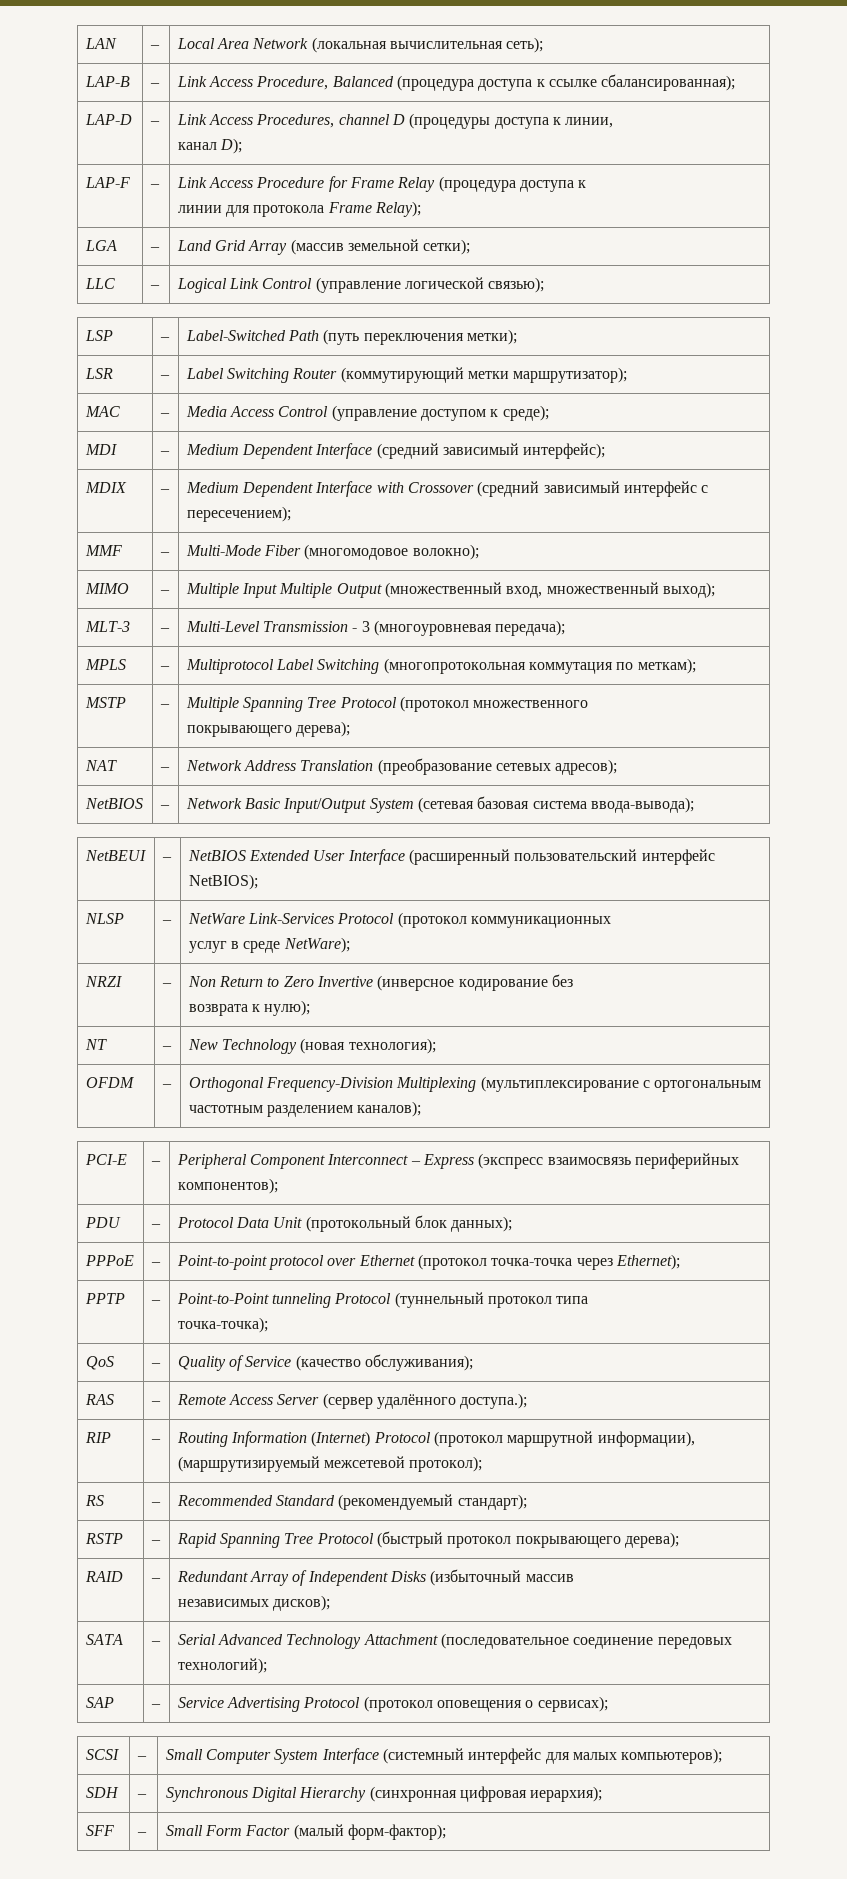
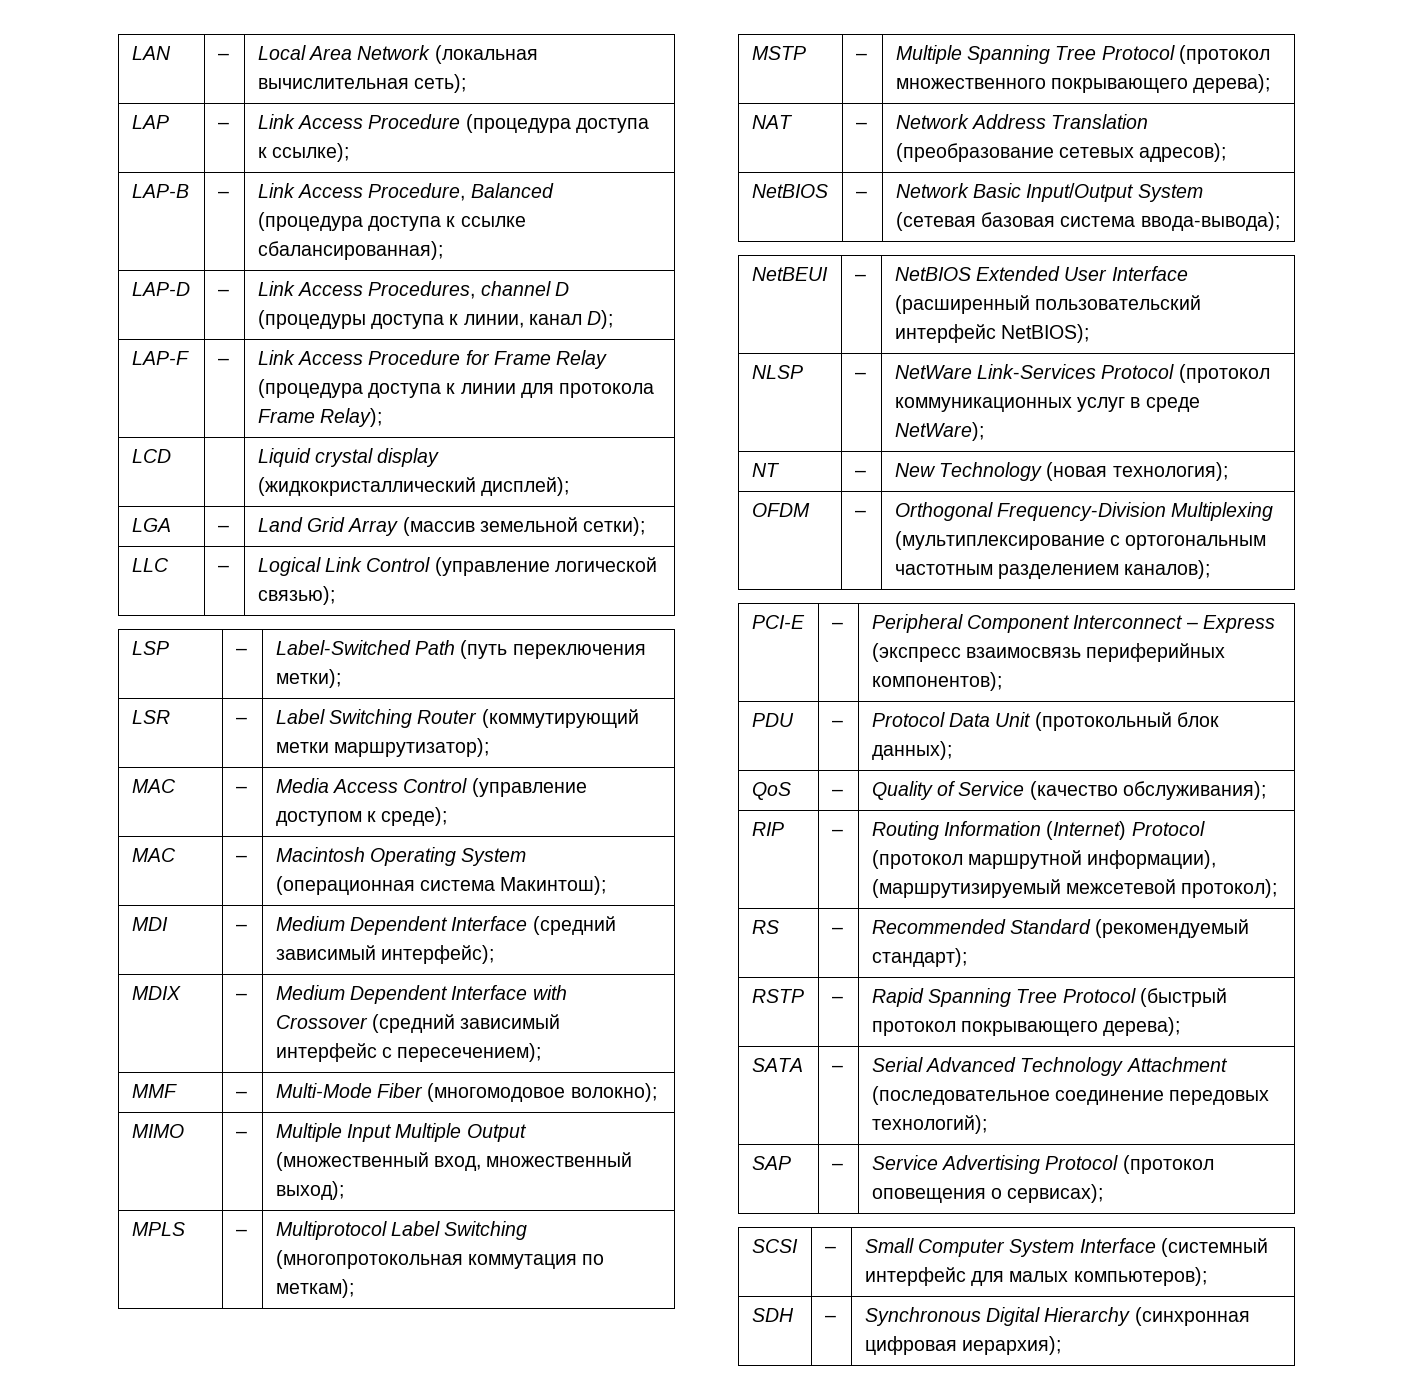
+ LAP | – | Link Access Procedure (процедура доступа к ссылке);
- LAP-D | – | Link Access Procedures, channel D (процедуры доступа к линии,
- канал D);
+ LAP-D | – | Link Access Procedures, channel D (процедуры доступа к линии, канал D);
- LAP-F | – | Link Access Procedure for Frame Relay (процедура доступа к
- линии для протокола Frame Relay);
+ LAP-F | – | Link Access Procedure for Frame Relay (процедура доступа к линии для протокола Frame Relay);
+ LCD | | Liquid crystal display (жидкокристаллический дисплей);
+ MAC | – | Macintosh Operating System (операционная система Макинтош);
- MLT-3 | – | Multi-Level Transmission - 3 (многоуровневая передача);
- MSTP | – | Multiple Spanning Tree Protocol (протокол множественного
- покрывающего дерева);
+ MSTP | – | Multiple Spanning Tree Protocol (протокол множественного покрывающего дерева);
- NLSP | – | NetWare Link-Services Protocol (протокол коммуникационных
- услуг в среде NetWare);
+ NLSP | – | NetWare Link-Services Protocol (протокол коммуникационных услуг в среде NetWare);
- NRZI | – | Non Return to Zero Invertive (инверсное кодирование без
- возврата к нулю);
- PPPoE | – | Point-to-point protocol over Ethernet (протокол точка-точка через Ethernet);
- PPTP | – | Point-to-Point tunneling Protocol (туннельный протокол типа
- точка-точка);
- RAS | – | Remote Access Server (сервер удалённого доступа.);
- RAID | – | Redundant Array of Independent Disks (избыточный массив
- независимых дисков);
- SFF | – | Small Form Factor (малый форм-фактор);

